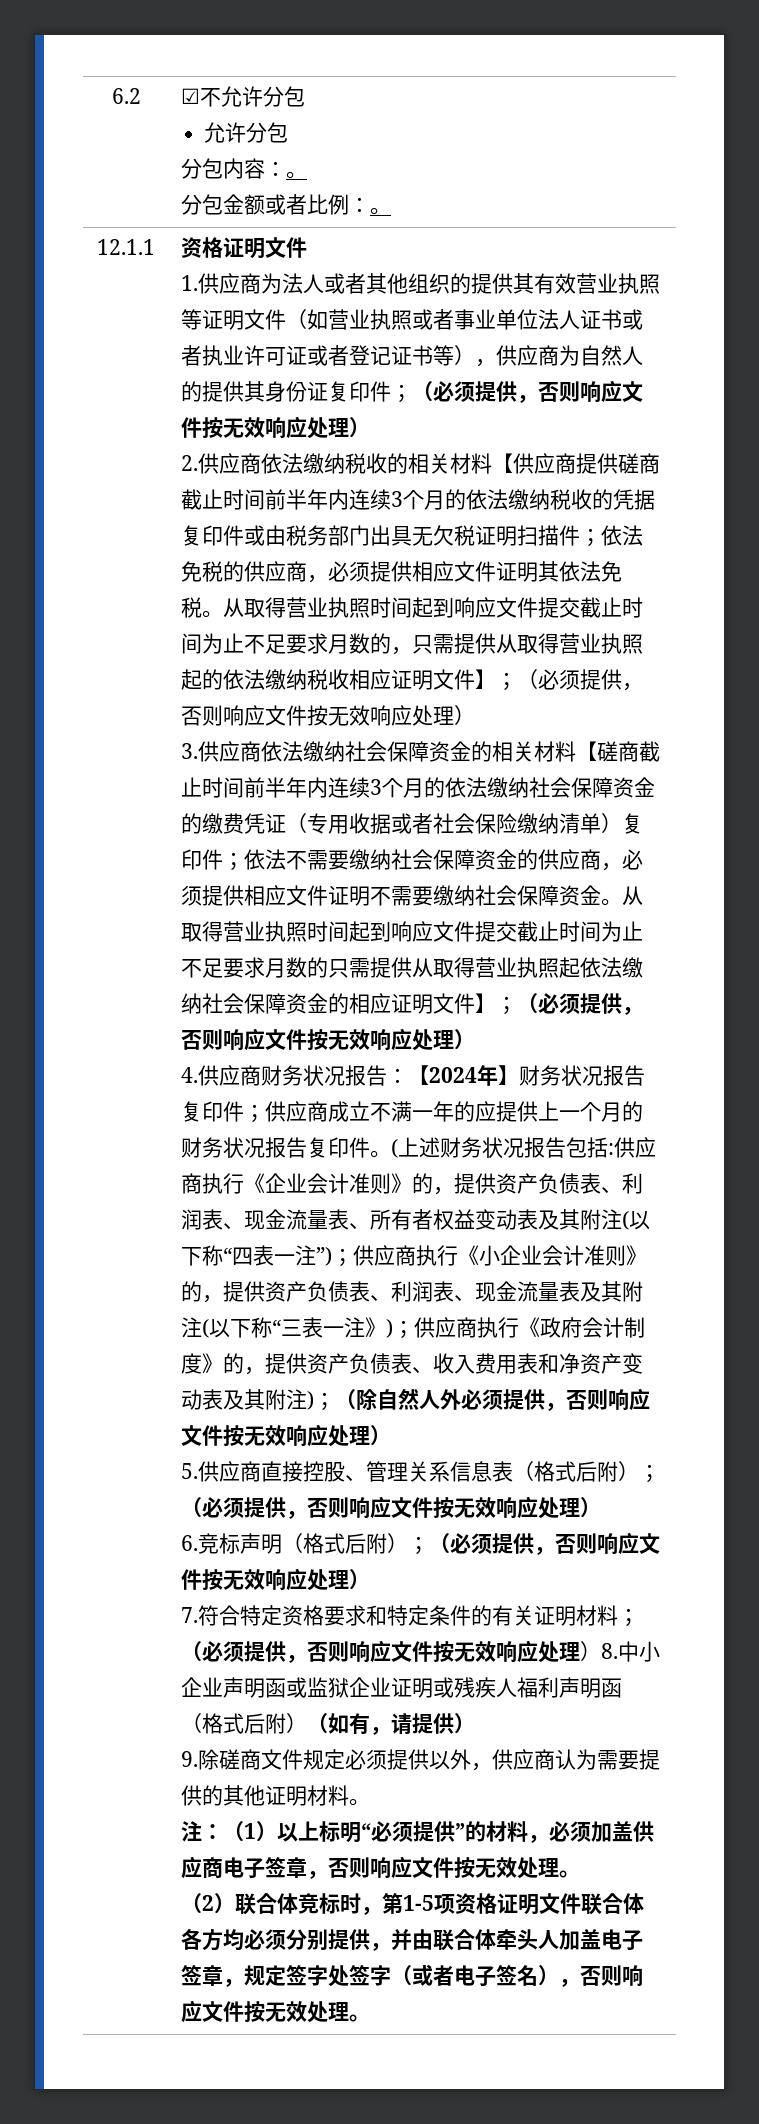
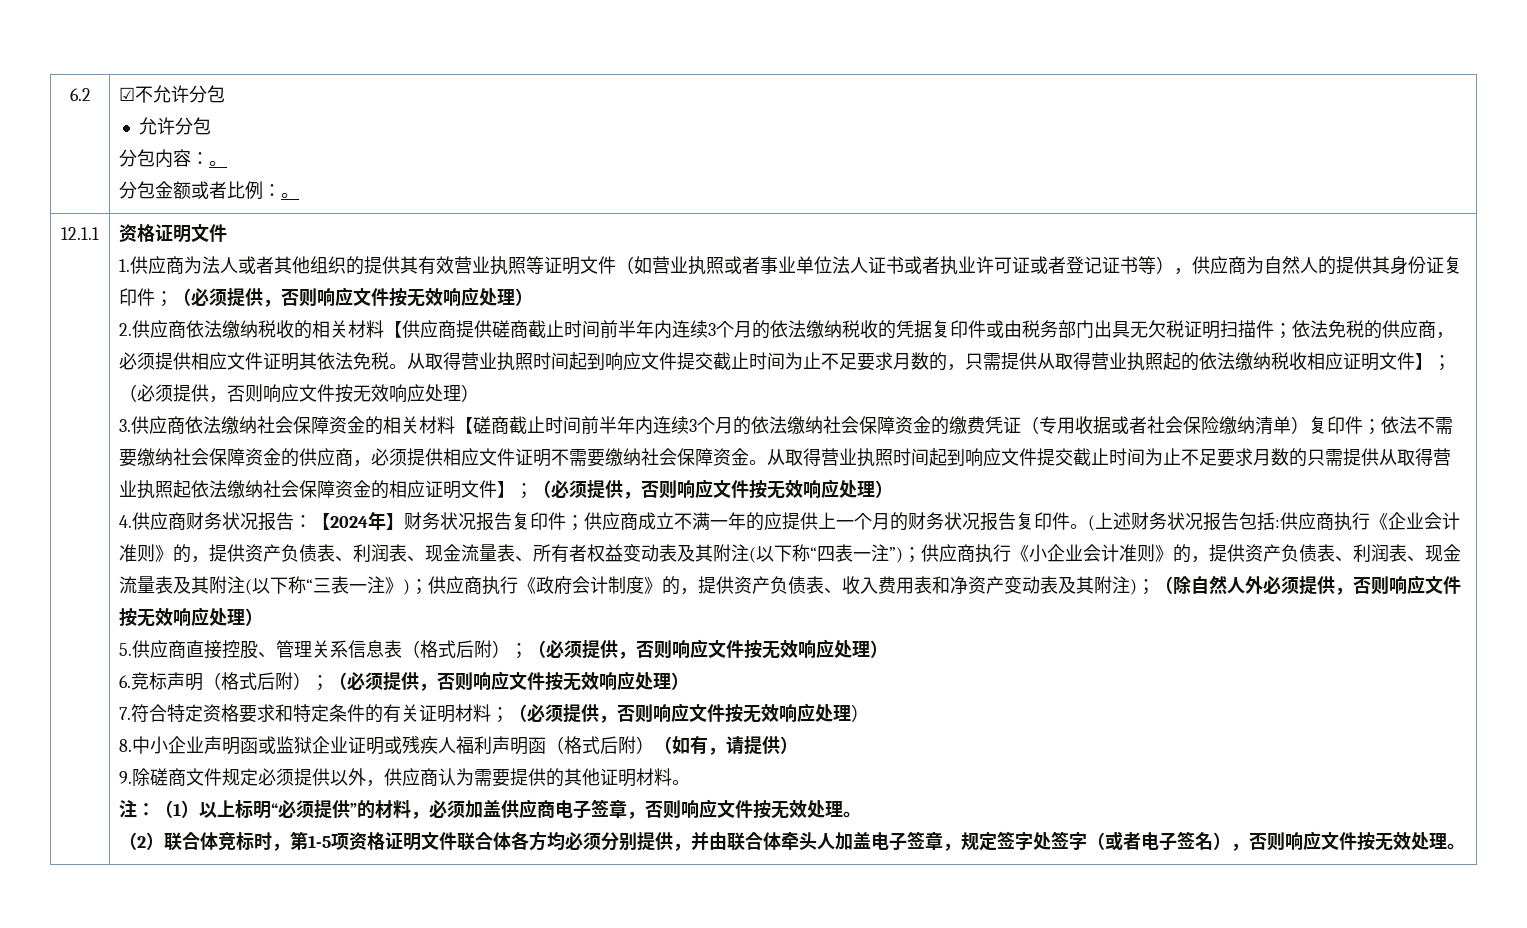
- 7.符合特定资格要求和特定条件的有关证明材料；（必须提供，否则响应文件按无效响应处理）8.中小企业声明函或监狱企业证明或残疾人福利声明函（格式后附）（如有，请提供）
+ 7.符合特定资格要求和特定条件的有关证明材料；（必须提供，否则响应文件按无效响应处理）
+ 8.中小企业声明函或监狱企业证明或残疾人福利声明函（格式后附）（如有，请提供）

